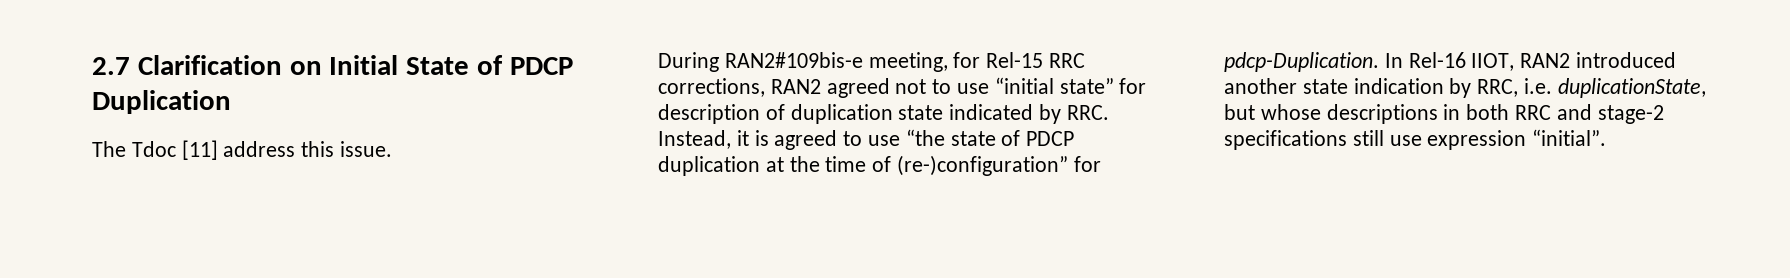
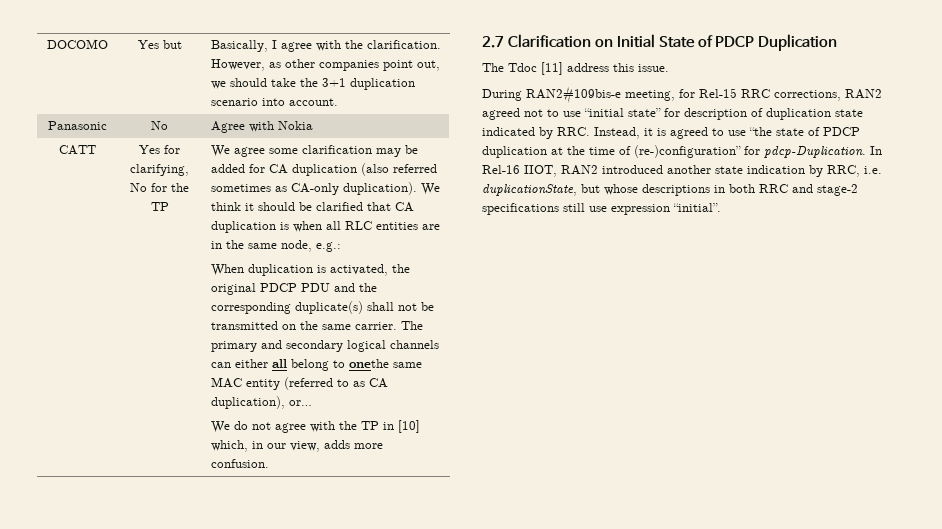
+ DOCOMO | Yes but | Basically, I agree with the clarification. However, as other companies point out, we should take the 3+1 duplication scenario into account.
+ Panasonic | No | Agree with Nokia
+ CATT | Yes for clarifying, No for the TP | We agree some clarification may be added for CA duplication (also referred sometimes as CA-only duplication). We think it should be clarified that CA duplication is when all RLC entities are in the same node, e.g.:
+ When duplication is activated, the original PDCP PDU and the corresponding duplicate(s) shall not be transmitted on the same carrier. The primary and secondary logical channels can either all belong to onethe same MAC entity (referred to as CA duplication), or…
+ We do not agree with the TP in [10] which, in our view, adds more confusion.

